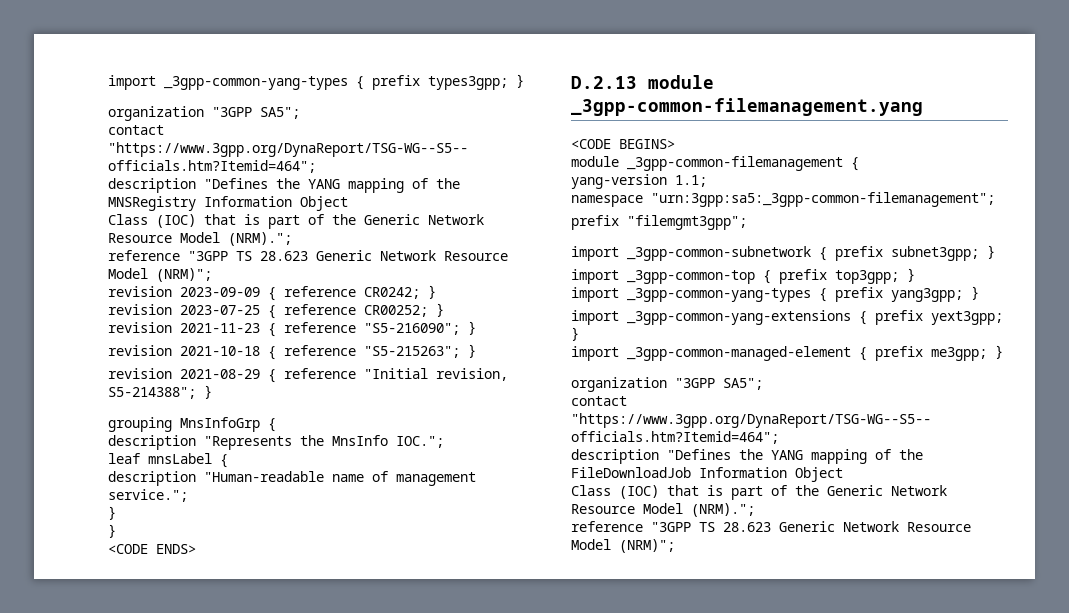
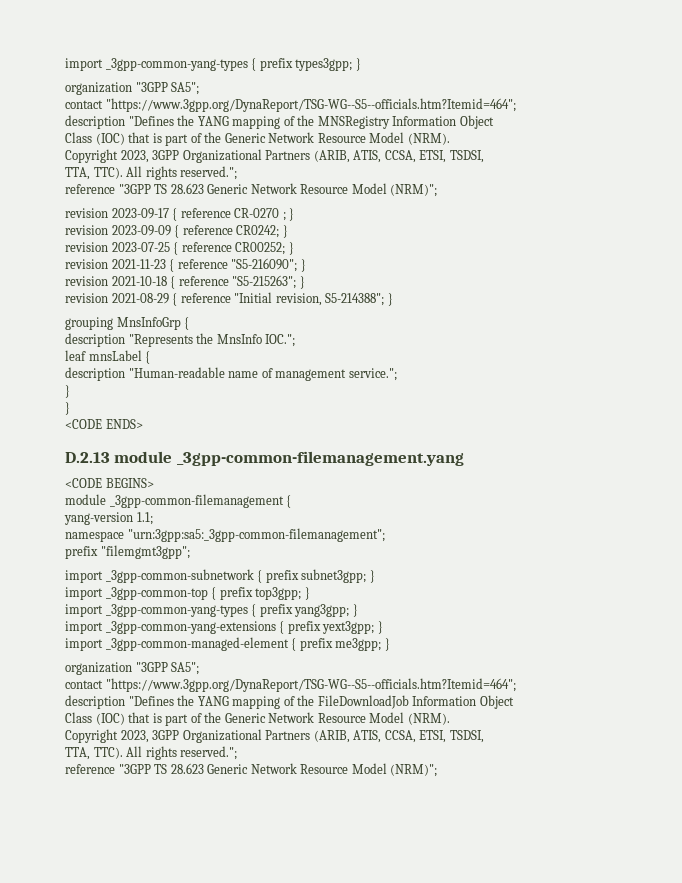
  description "Defines the YANG mapping of the MNSRegistry Information Object
- Class (IOC) that is part of the Generic Network Resource Model (NRM).";
+ Class (IOC) that is part of the Generic Network Resource Model (NRM).
+ Copyright 2023, 3GPP Organizational Partners (ARIB, ATIS, CCSA, ETSI, TSDSI,
+ TTA, TTC). All rights reserved.";
  reference "3GPP TS 28.623 Generic Network Resource Model (NRM)";
+ revision 2023-09-17 { reference CR-0270 ; }
  description "Defines the YANG mapping of the FileDownloadJob Information Object
- Class (IOC) that is part of the Generic Network Resource Model (NRM).";
+ Class (IOC) that is part of the Generic Network Resource Model (NRM).
+ Copyright 2023, 3GPP Organizational Partners (ARIB, ATIS, CCSA, ETSI, TSDSI,
+ TTA, TTC). All rights reserved.";

